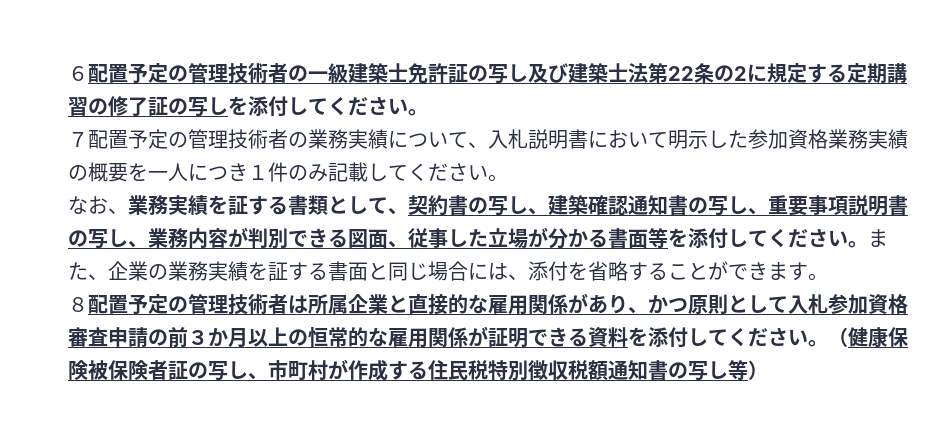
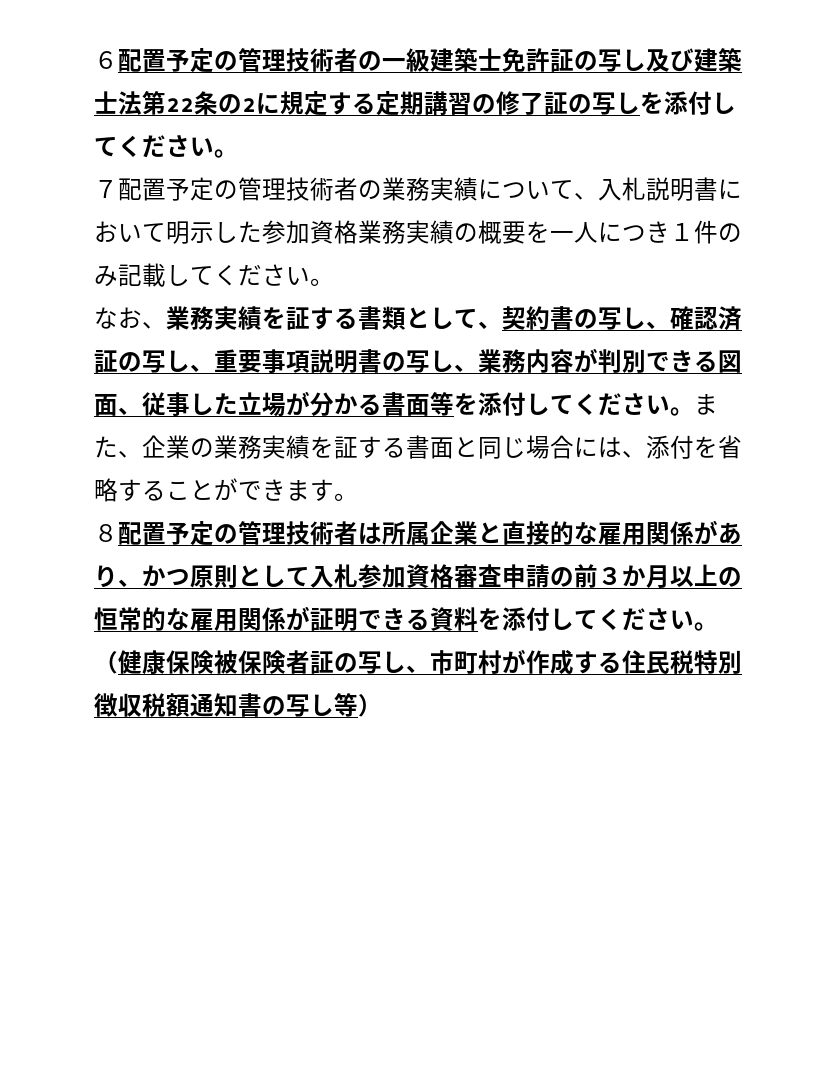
- なお、業務実績を証する書類として、契約書の写し、建築確認通知書の写し、重要事項説明書の写し、業務内容が判別できる図面、従事した立場が分かる書面等を添付してください。
+ なお、業務実績を証する書類として、契約書の写し、確認済証の写し、重要事項説明書の写し、業務内容が判別できる図面、従事した立場が分かる書面等を添付してください。

